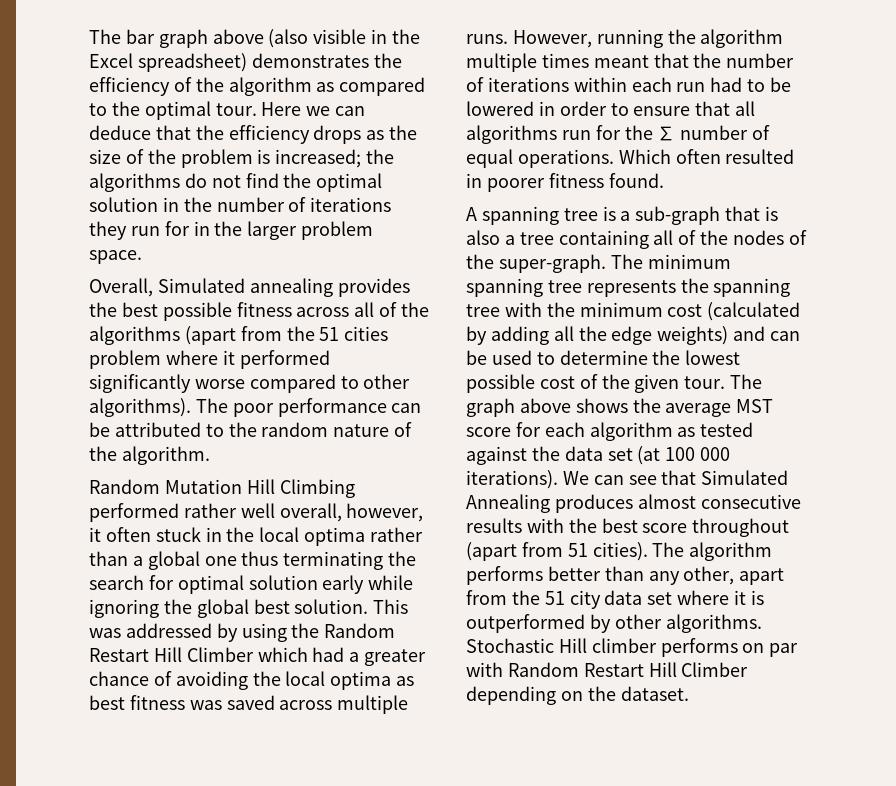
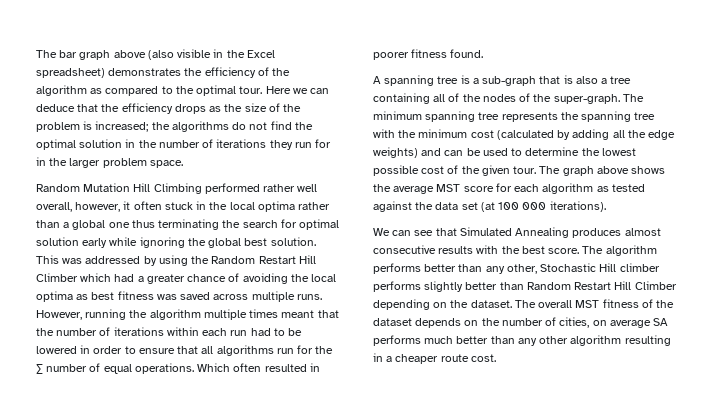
- Overall, Simulated annealing provides the best possible fitness across all of the algorithms (apart from the 51 cities problem where it performed significantly worse compared to other algorithms). The poor performance can be attributed to the random nature of the algorithm.
- The graph above shows the average MST score for each algorithm as tested against the data set (at 100 000 iterations). We can see that Simulated Annealing produces almost consecutive results with the best score throughout (apart from 51 cities).
+ The graph above shows the average MST score for each algorithm as tested against the data set (at 100 000 iterations).
+ We can see that Simulated Annealing produces almost consecutive results with the best score.
- The algorithm performs better than any other, apart from the 51 city data set where it is outperformed by other algorithms. Stochastic Hill climber performs on par with Random Restart Hill Climber depending on the dataset.
+ The algorithm performs better than any other, Stochastic Hill climber performs slightly better than Random Restart Hill Climber depending on the dataset.
+ The overall MST fitness of the dataset depends on the number of cities, on average SA performs much better than any other algorithm resulting in a cheaper route cost.

